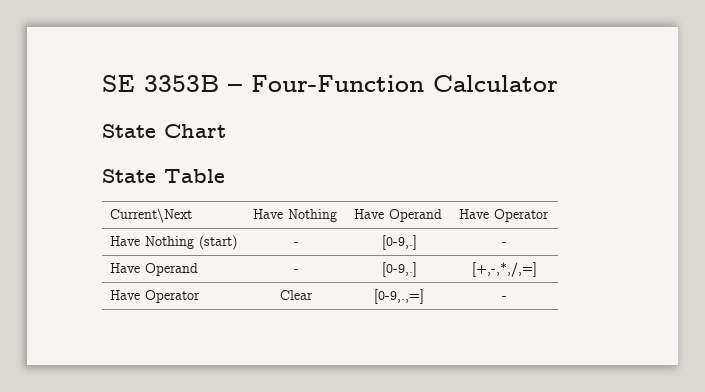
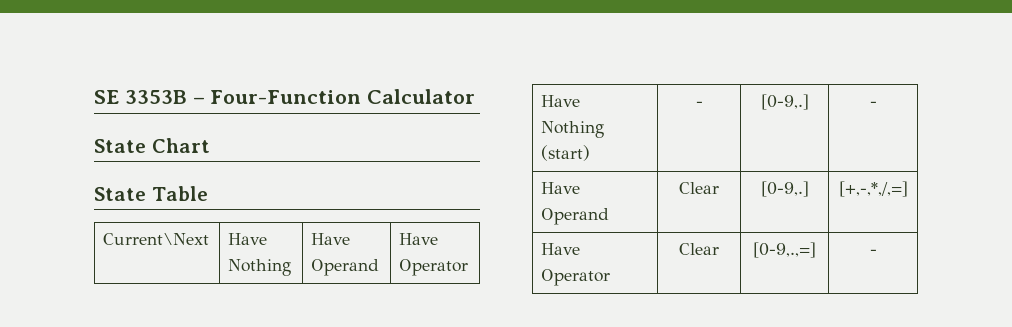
- Have Operand | - | [0-9,.] | [+,-,*,/,=]
+ Have Operand | Clear | [0-9,.] | [+,-,*,/,=]

